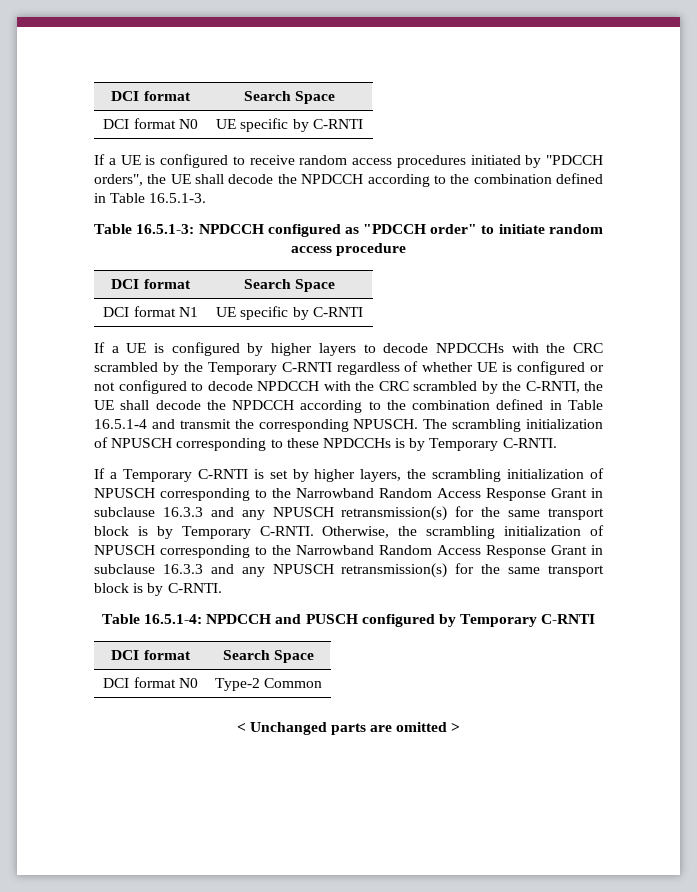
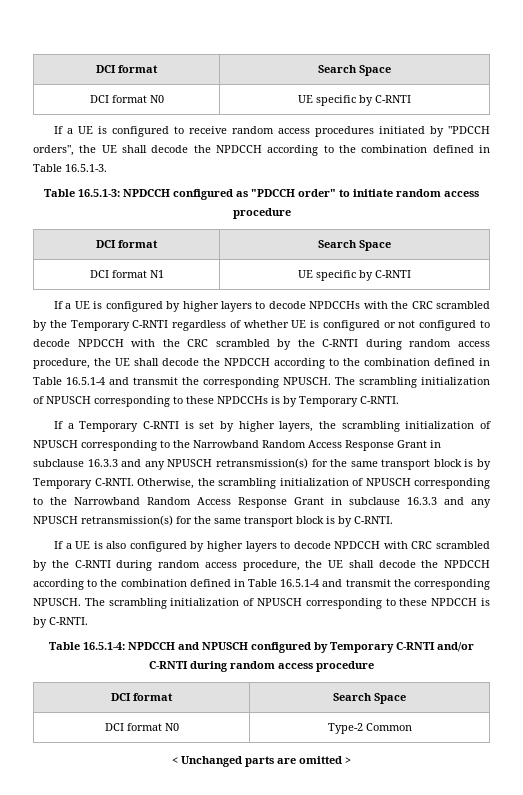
- If a UE is configured by higher layers to decode NPDCCHs with the CRC scrambled by the Temporary C-RNTI regardless of whether UE is configured or not configured to decode NPDCCH with the CRC scrambled by the C-RNTI, the UE shall decode the NPDCCH according to the combination defined in Table 16.5.1-4 and transmit the corresponding NPUSCH.
+ If a UE is configured by higher layers to decode NPDCCHs with the CRC scrambled by the Temporary C-RNTI regardless of whether UE is configured or not configured to decode NPDCCH with the CRC scrambled by the C-RNTI during random access procedure, the UE shall decode the NPDCCH according to the combination defined in Table 16.5.1-4 and transmit the corresponding NPUSCH.
+ If a UE is also configured by higher layers to decode NPDCCH with CRC scrambled by the C-RNTI during random access procedure, the UE shall decode the NPDCCH according to the combination defined in Table 16.5.1-4 and transmit the corresponding NPUSCH. The scrambling initialization of NPUSCH corresponding to these NPDCCH is by C-RNTI.
- Table 16.5.1-4: NPDCCH and PUSCH configured by Temporary C-RNTI
+ Table 16.5.1-4: NPDCCH and NPUSCH configured by Temporary C-RNTI and/or C-RNTI during random access procedure

